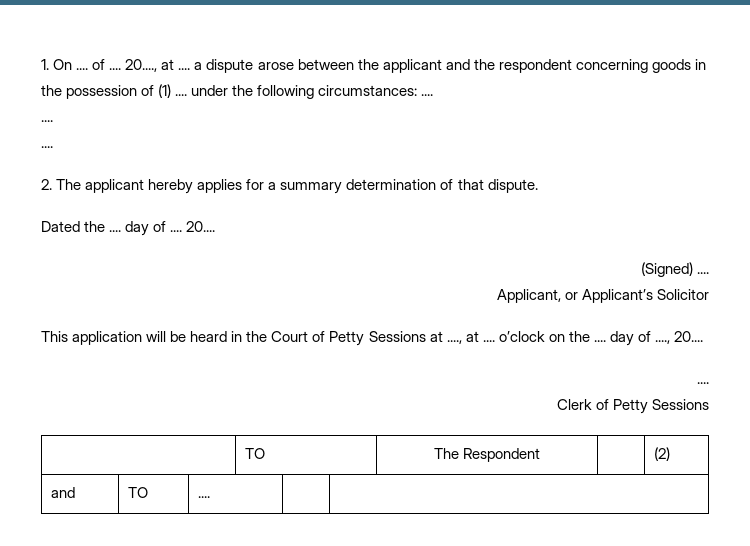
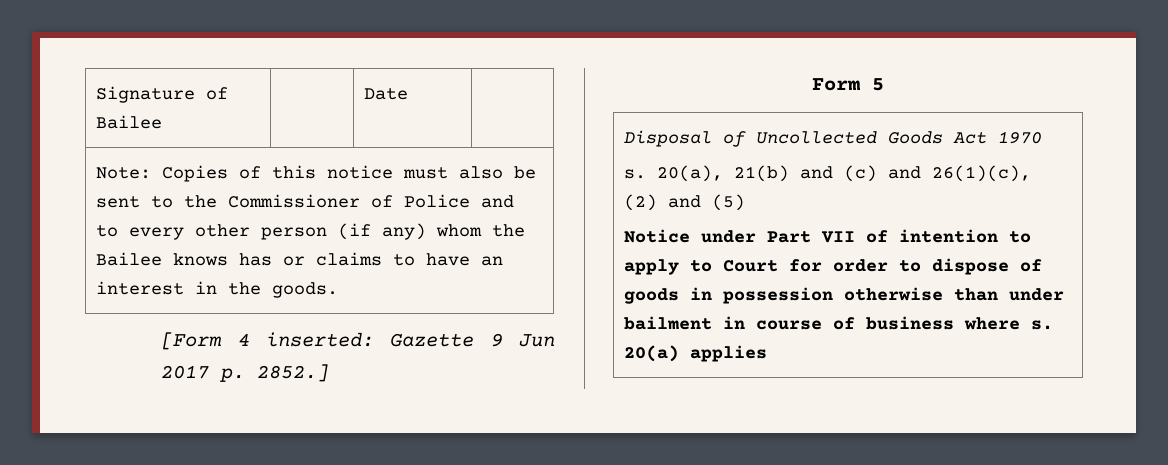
- 1. On .... of .... 20...., at .... a dispute arose between the applicant and the respondent concerning goods in the possession of (1) .... under the following circumstances: ....
- ....
- ....
- 2. The applicant hereby applies for a summary determination of that dispute.
- Dated the .... day of .... 20....
- (Signed) ....
- Applicant, or Applicant’s Solicitor
- This application will be heard in the Court of Petty Sessions at ...., at .... o’clock on the .... day of ...., 20....
- ....
- Clerk of Petty Sessions
- | TO | The Respondent | | (2)
- and | TO | .... | |
+ Signature of Bailee | | Date |
+ Note: Copies of this notice must also be sent to the Commissioner of Police and to every other person (if any) whom the Bailee knows has or claims to have an interest in the goods.
+ [Form 4 inserted: Gazette 9 Jun 2017 p. 2852.]
+ Form 5
+ Disposal of Uncollected Goods Act 1970
+ s. 20(a), 21(b) and (c) and 26(1)(c), (2) and (5)
+ Notice under Part VII of intention to apply to Court for order to dispose of goods in possession otherwise than under bailment in course of business where s. 20(a) applies

